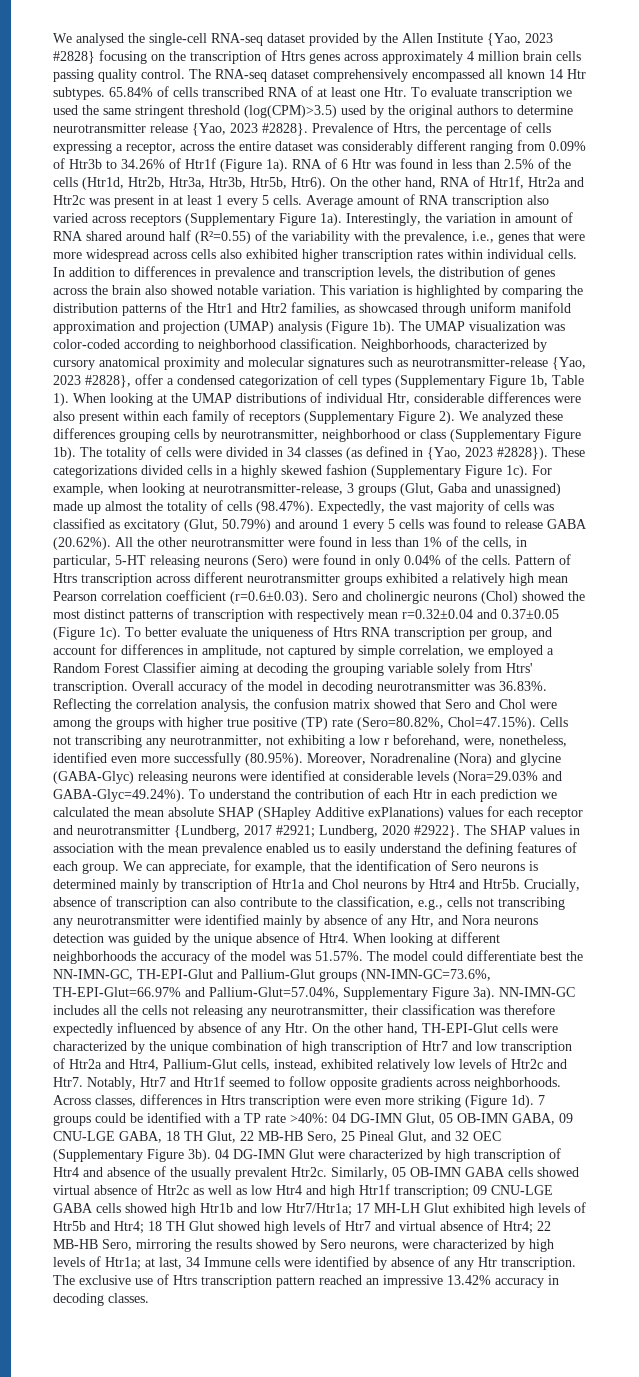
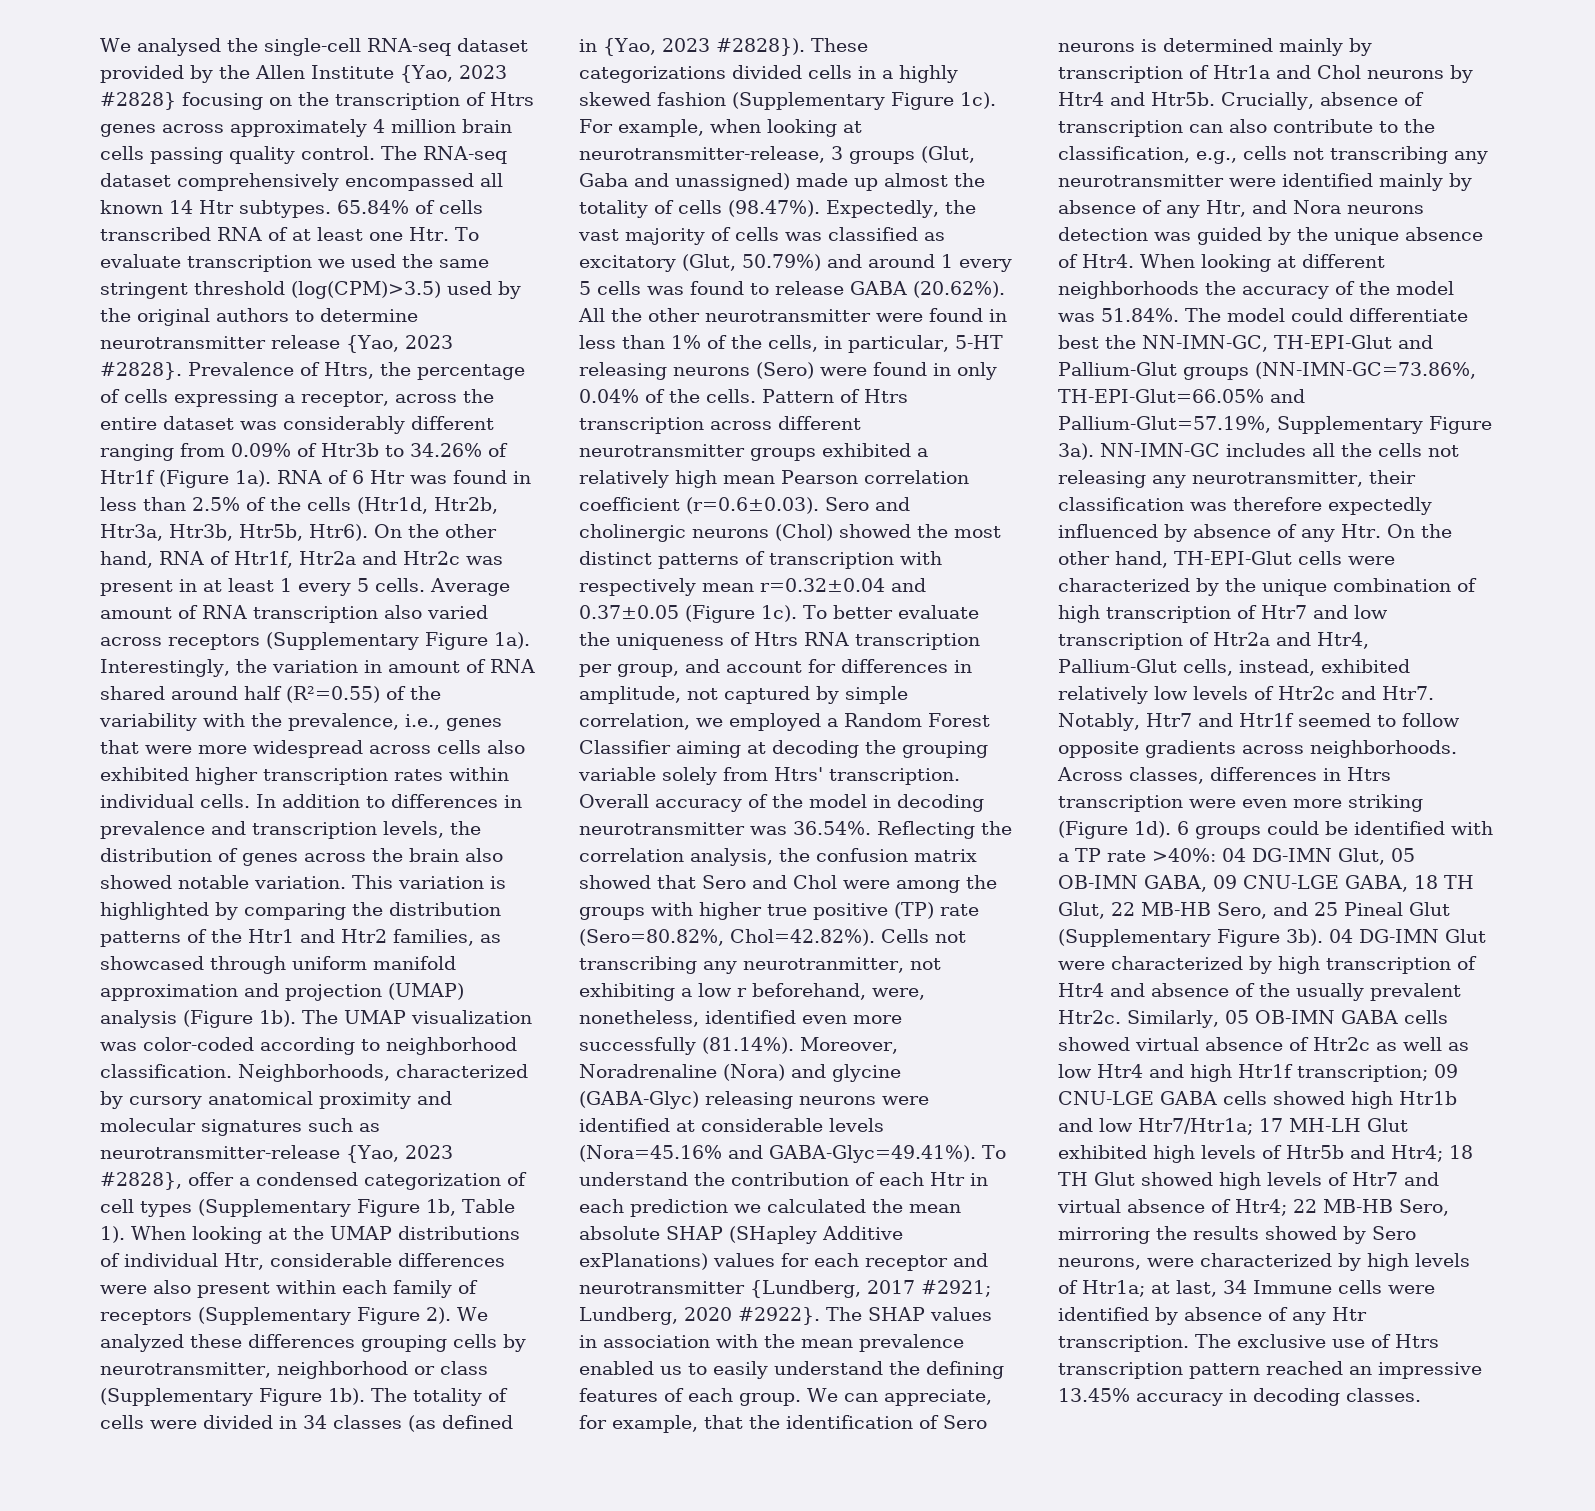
- Overall accuracy of the model in decoding neurotransmitter was 36.83%. Reflecting the correlation analysis, the confusion matrix showed that Sero and Chol were among the groups with higher true positive (TP) rate (Sero=80.82%, Chol=47.15%). Cells not transcribing any neurotranmitter, not exhibiting a low r beforehand, were, nonetheless, identified even more successfully (80.95%). Moreover, Noradrenaline (Nora) and glycine (GABA-Glyc) releasing neurons were identified at considerable levels (Nora=29.03% and GABA-Glyc=49.24%). To understand the contribution of each Htr in each prediction we calculated the mean absolute SHAP (SHapley Additive exPlanations) values for each receptor and neurotransmitter {Lundberg, 2017 #2921;
+ Overall accuracy of the model in decoding neurotransmitter was 36.54%. Reflecting the correlation analysis, the confusion matrix showed that Sero and Chol were among the groups with higher true positive (TP) rate (Sero=80.82%, Chol=42.82%). Cells not transcribing any neurotranmitter, not exhibiting a low r beforehand, were, nonetheless, identified even more successfully (81.14%). Moreover, Noradrenaline (Nora) and glycine (GABA-Glyc) releasing neurons were identified at considerable levels (Nora=45.16% and GABA-Glyc=49.41%). To understand the contribution of each Htr in each prediction we calculated the mean absolute SHAP (SHapley Additive exPlanations) values for each receptor and neurotransmitter {Lundberg, 2017 #2921;
- When looking at different neighborhoods the accuracy of the model was 51.57%. The model could differentiate best the NN-IMN-GC, TH-EPI-Glut and Pallium-Glut groups (NN-IMN-GC=73.6%, TH-EPI-Glut=66.97% and Pallium-Glut=57.04%, Supplementary Figure 3a).
+ When looking at different neighborhoods the accuracy of the model was 51.84%. The model could differentiate best the NN-IMN-GC, TH-EPI-Glut and Pallium-Glut groups (NN-IMN-GC=73.86%, TH-EPI-Glut=66.05% and Pallium-Glut=57.19%, Supplementary Figure 3a).
- 7 groups could be identified with a TP rate >40%: 04 DG-IMN Glut, 05 OB-IMN GABA, 09 CNU-LGE GABA, 18 TH Glut, 22 MB-HB Sero, 25 Pineal Glut, and 32 OEC (Supplementary Figure 3b).
+ 6 groups could be identified with a TP rate >40%: 04 DG-IMN Glut, 05 OB-IMN GABA, 09 CNU-LGE GABA, 18 TH Glut, 22 MB-HB Sero, and 25 Pineal Glut (Supplementary Figure 3b).
- The exclusive use of Htrs transcription pattern reached an impressive 13.42% accuracy in decoding classes.
+ The exclusive use of Htrs transcription pattern reached an impressive 13.45% accuracy in decoding classes.

